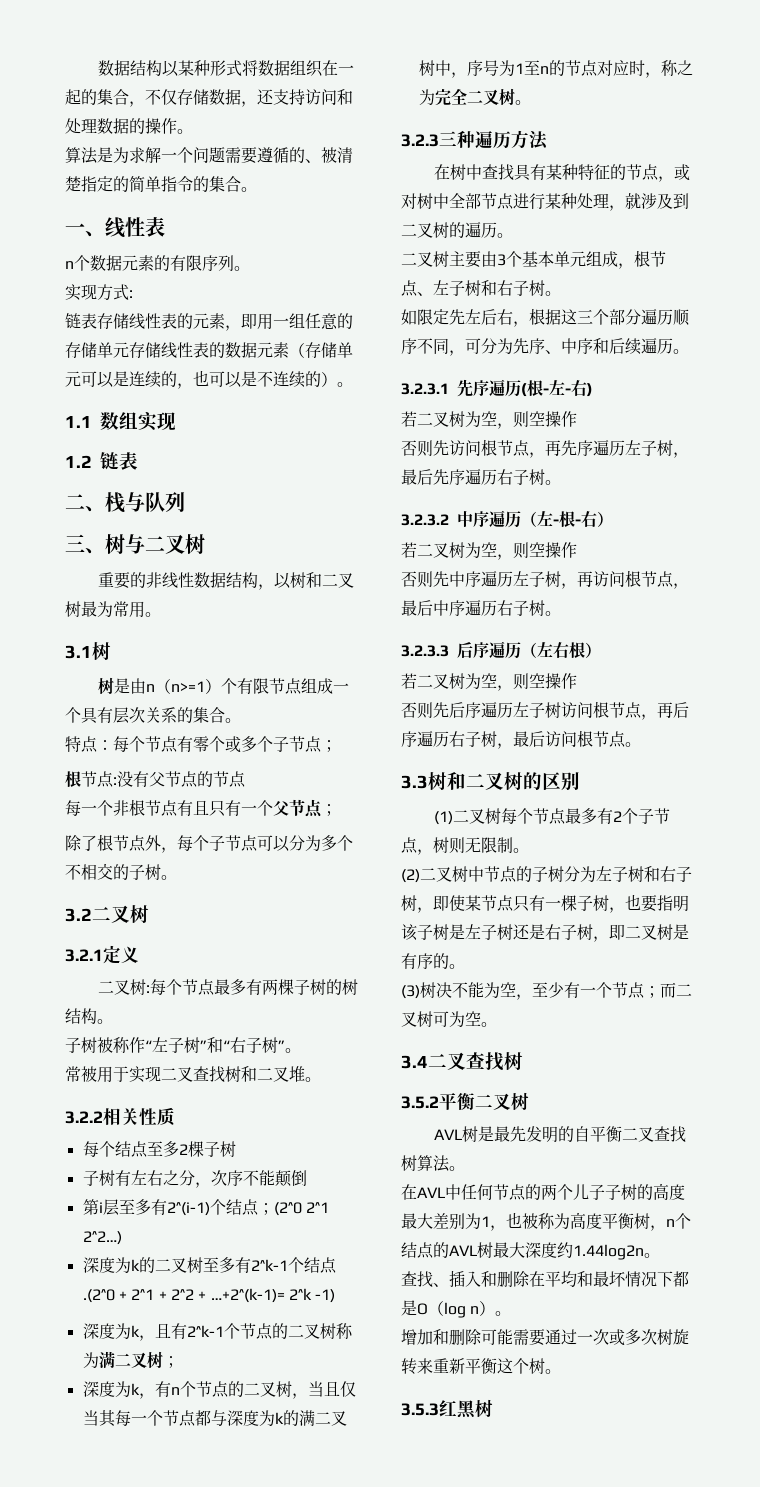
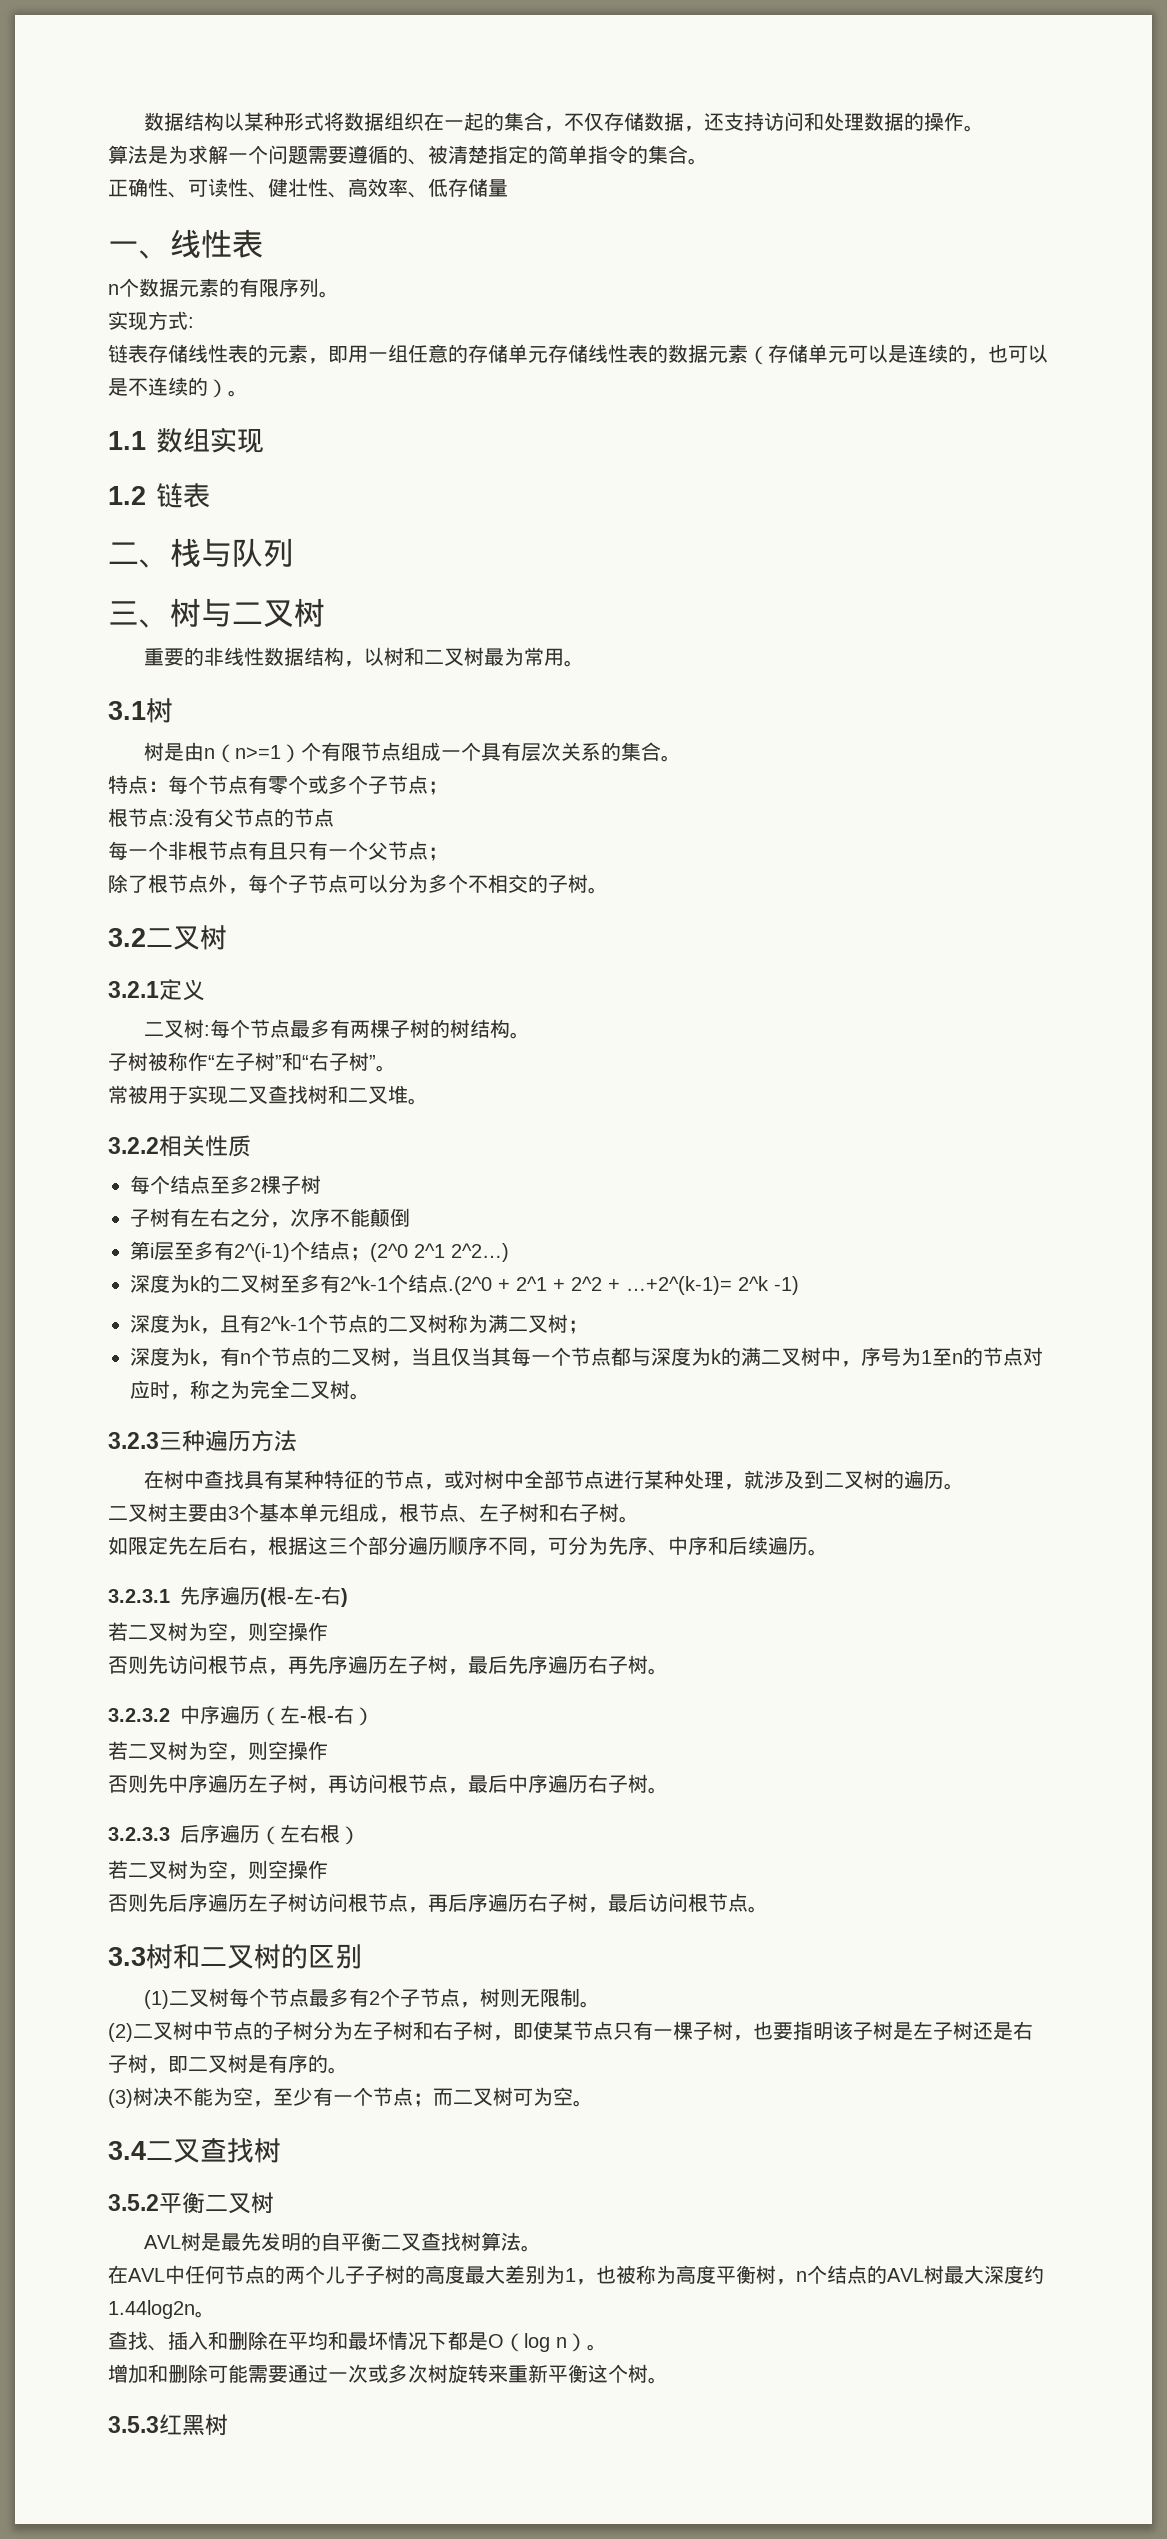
+ 正确性、可读性、健壮性、高效率、低存储量

